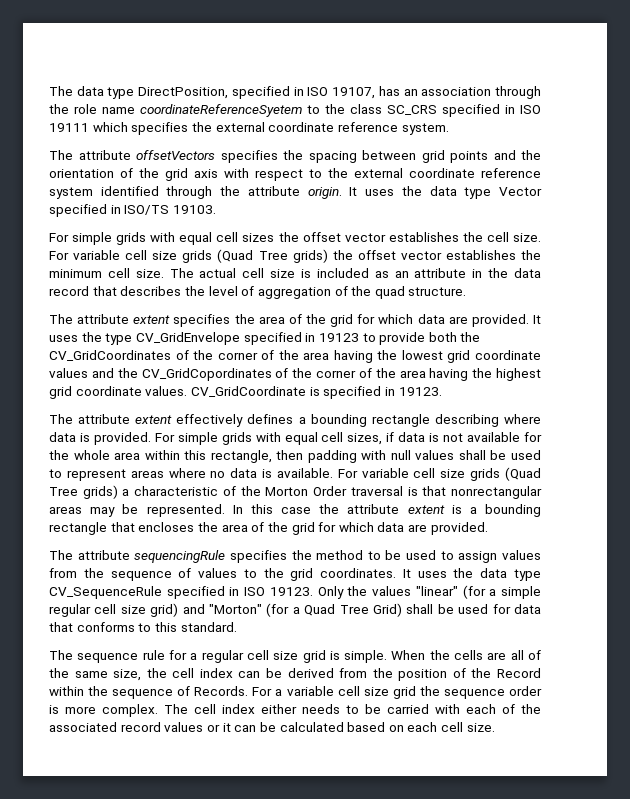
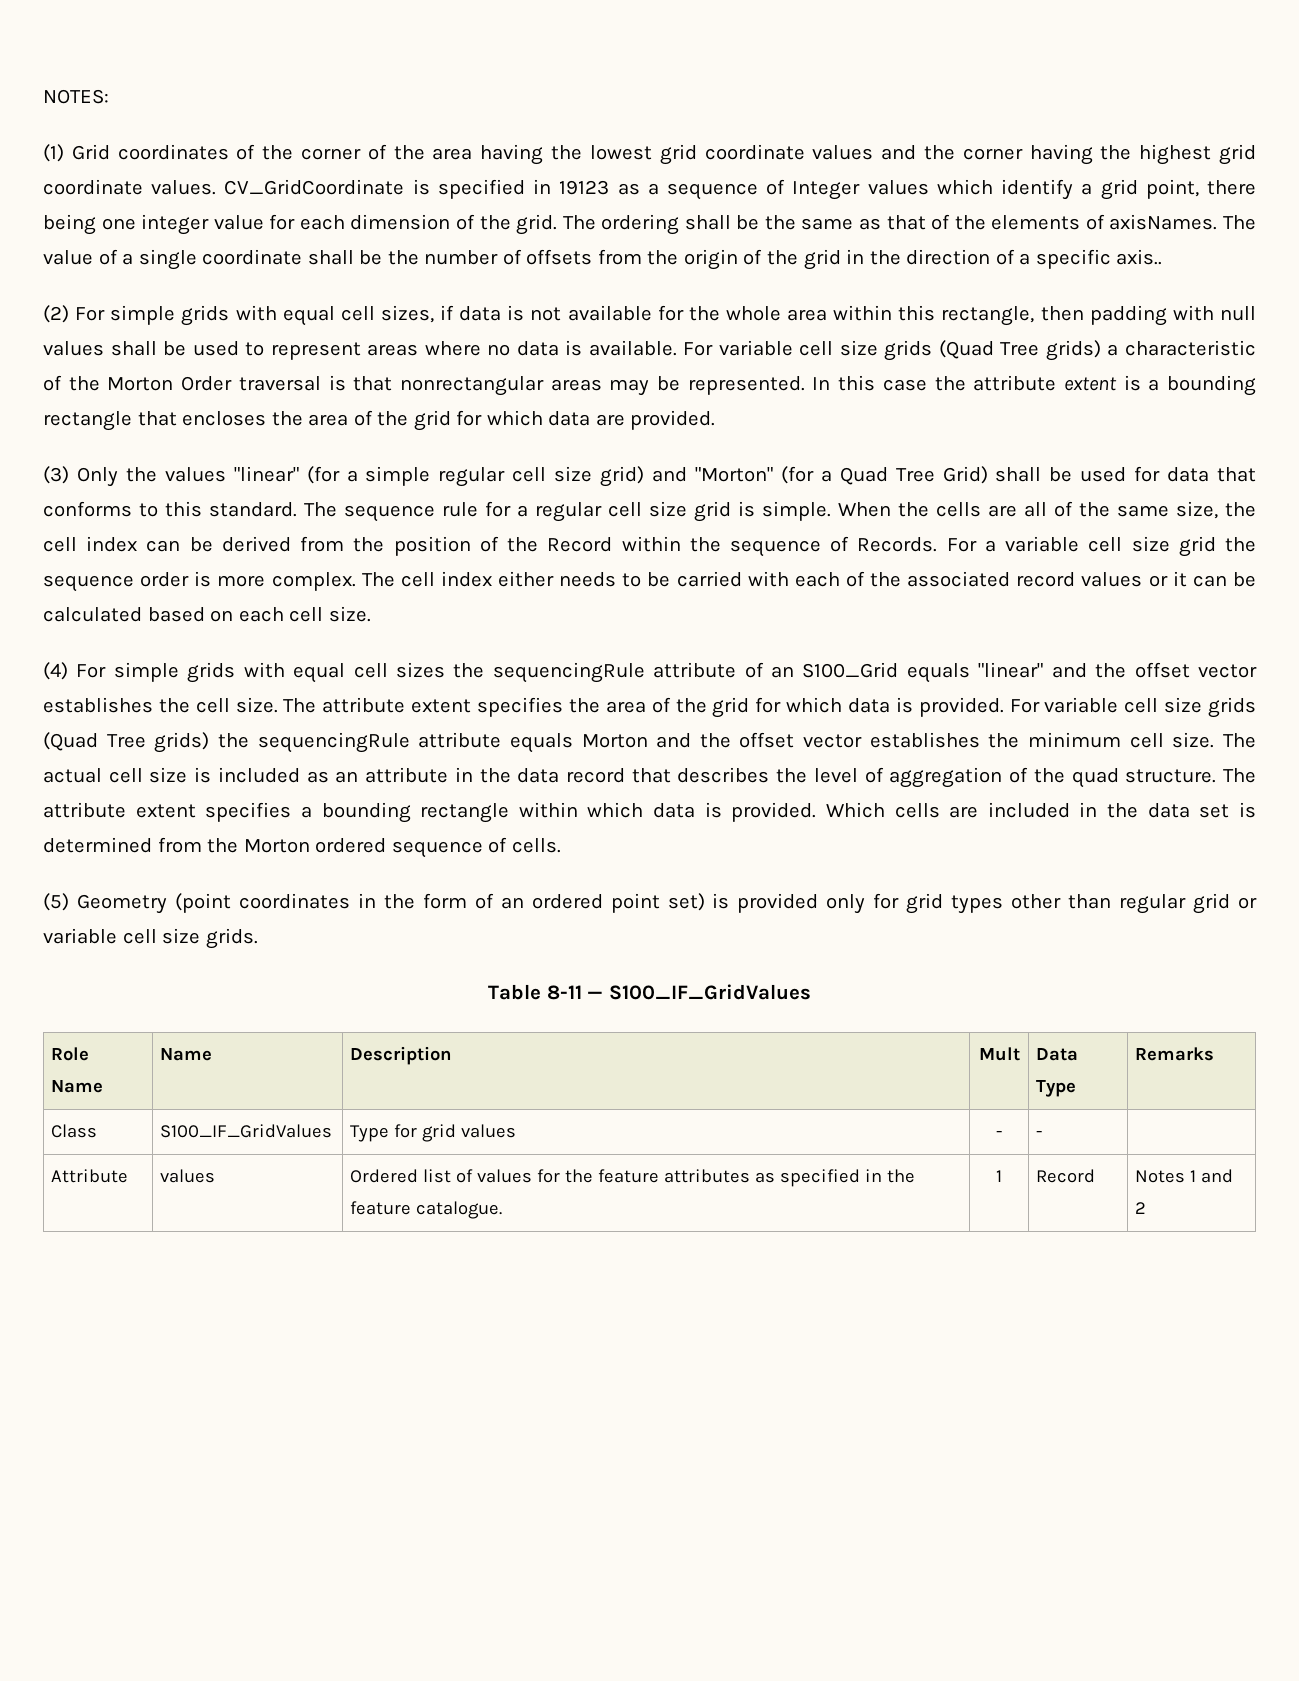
- The data type DirectPosition, specified in ISO 19107, has an association through the role name coordinateReferenceSyetem to the class SC_CRS specified in ISO 19111 which specifies the external coordinate reference system.
- The attribute offsetVectors specifies the spacing between grid points and the orientation of the grid axis with respect to the external coordinate reference system identified through the attribute origin. It uses the data type Vector specified in ISO/TS 19103.
- For simple grids with equal cell sizes the offset vector establishes the cell size. For variable cell size grids (Quad Tree grids) the offset vector establishes the minimum cell size. The actual cell size is included as an attribute in the data record that describes the level of aggregation of the quad structure.
- The attribute extent specifies the area of the grid for which data are provided. It uses the type CV_GridEnvelope specified in 19123 to provide both the CV_GridCoordinates of the corner of the area having the lowest grid coordinate values and the CV_GridCopordinates of the corner of the area having the highest grid coordinate values.
+ NOTES:
+ (1) Grid coordinates of the corner of the area having the lowest grid coordinate values and the corner having the highest grid coordinate values.
- CV_GridCoordinate is specified in 19123.
- The attribute extent effectively defines a bounding rectangle describing where data is provided. For simple grids with equal cell sizes, if data is not available for the whole area within this rectangle, then padding with null values shall be used to represent areas where no data is available.
+ CV_GridCoordinate is specified in 19123 as a sequence of Integer values which identify a grid point, there being one integer value for each dimension of the grid. The ordering shall be the same as that of the elements of axisNames. The value of a single coordinate shall be the number of offsets from the origin of the grid in the direction of a specific axis..
+ (2) For simple grids with equal cell sizes, if data is not available for the whole area within this rectangle, then padding with null values shall be used to represent areas where no data is available.
- The attribute sequencingRule specifies the method to be used to assign values from the sequence of values to the grid coordinates. It uses the data type CV_SequenceRule specified in ISO 19123. Only the values "linear" (for a simple regular cell size grid) and "Morton" (for a Quad Tree Grid) shall be used for data that conforms to this standard.
- The sequence rule for a regular cell size grid is simple.
+ (3) Only the values "linear" (for a simple regular cell size grid) and "Morton" (for a Quad Tree Grid) shall be used for data that conforms to this standard. The sequence rule for a regular cell size grid is simple.
+ (4) For simple grids with equal cell sizes the sequencingRule attribute of an S100_Grid equals "linear" and the offset vector establishes the cell size. The attribute extent specifies the area of the grid for which data is provided. For variable cell size grids (Quad Tree grids) the sequencingRule attribute equals Morton and the offset vector establishes the minimum cell size. The actual cell size is included as an attribute in the data record that describes the level of aggregation of the quad structure. The attribute extent specifies a bounding rectangle within which data is provided. Which cells are included in the data set is determined from the Morton ordered sequence of cells.
+ (5) Geometry (point coordinates in the form of an ordered point set) is provided only for grid types other than regular grid or variable cell size grids.
+ Table 8-11 — S100_IF_GridValues
+ Role Name | Name | Description | Mult | Data Type | Remarks
+ Class | S100_IF_GridValues | Type for grid values | - | - |
+ Attribute | values | Ordered list of values for the feature attributes as specified in the feature catalogue. | 1 | Record | Notes 1 and 2

